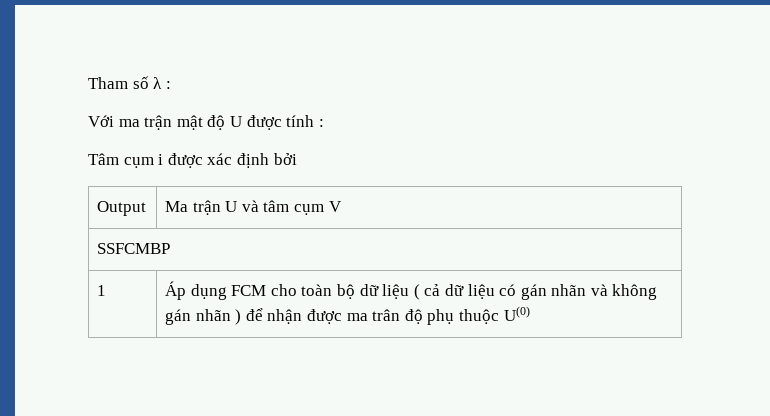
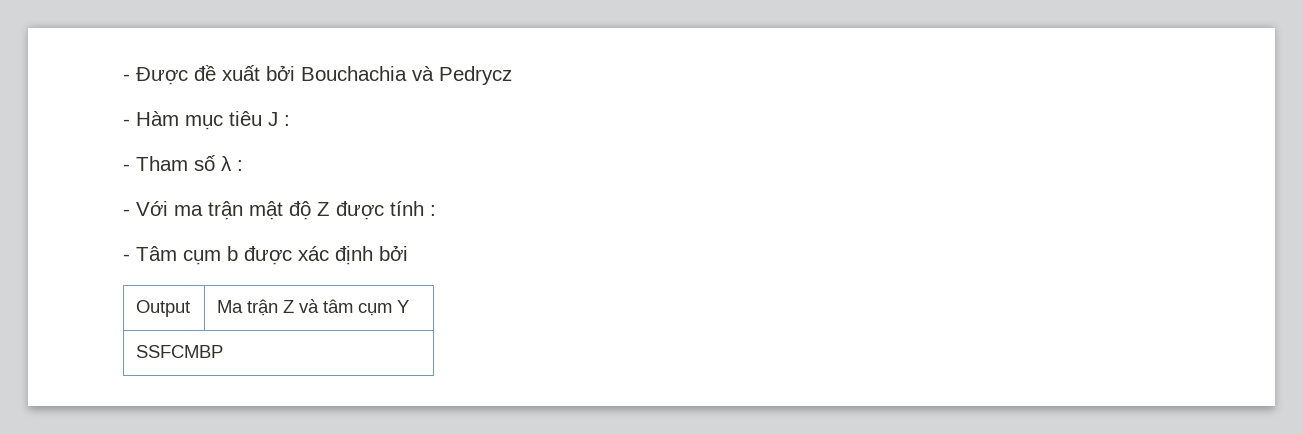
- Tham số λ :
+ - Được đề xuất bởi Bouchachia và Pedrycz
+ - Hàm mục tiêu J :
+ - Tham số λ :
- Với ma trận mật độ U được tính :
+ - Với ma trận mật độ Z được tính :
- Tâm cụm i được xác định bởi
+ - Tâm cụm b được xác định bởi
- Output | Ma trận U và tâm cụm V
+ Output | Ma trận Z và tâm cụm Y
- 1 | Áp dụng FCM cho toàn bộ dữ liệu ( cả dữ liệu có gán nhãn và không gán nhãn ) để nhận được ma trân độ phụ thuộc U(0)

